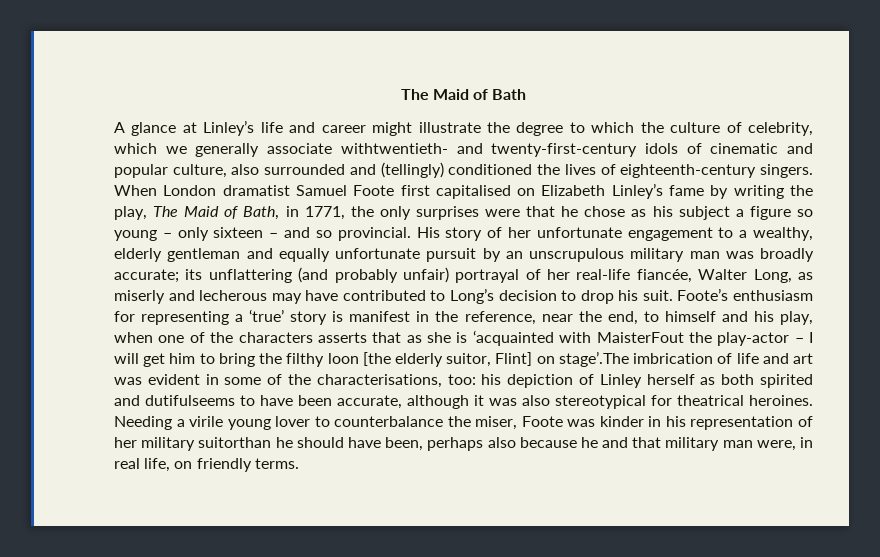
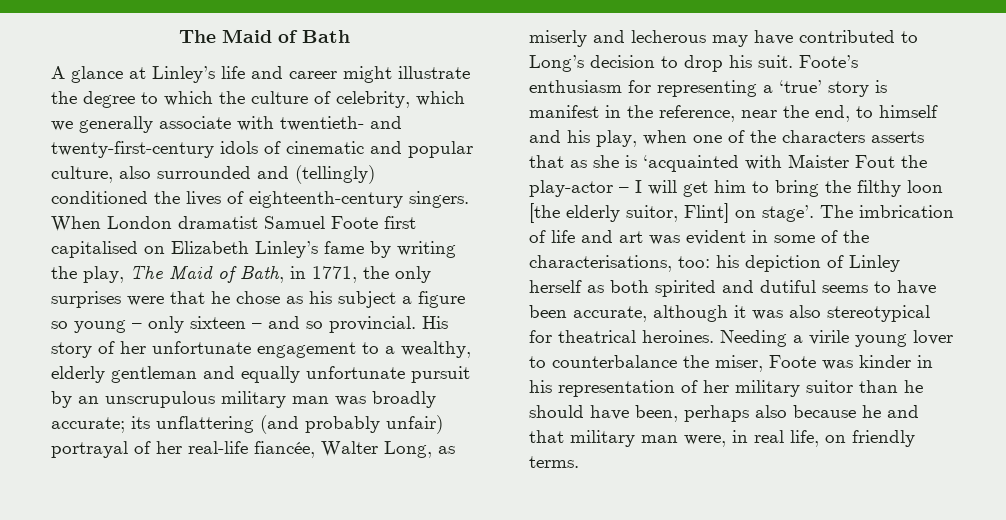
- A glance at Linley’s life and career might illustrate the degree to which the culture of celebrity, which we generally associate withtwentieth- and twenty-first-century idols of cinematic and popular culture, also surrounded and (tellingly) conditioned the lives of eighteenth-century singers.
+ A glance at Linley’s life and career might illustrate the degree to which the culture of celebrity, which we generally associate with twentieth- and twenty-first-century idols of cinematic and popular culture, also surrounded and (tellingly) conditioned the lives of eighteenth-century singers.
- Foote’s enthusiasm for representing a ‘true’ story is manifest in the reference, near the end, to himself and his play, when one of the characters asserts that as she is ‘acquainted with MaisterFout the play-actor – I will get him to bring the filthy loon [the elderly suitor, Flint] on stage’.The imbrication of life and art was evident in some of the characterisations, too:
+ Foote’s enthusiasm for representing a ‘true’ story is manifest in the reference, near the end, to himself and his play, when one of the characters asserts that as she is ‘acquainted with Maister Fout the play-actor – I will get him to bring the filthy loon [the elderly suitor, Flint] on stage’. The imbrication of life and art was evident in some of the characterisations, too:
- his depiction of Linley herself as both spirited and dutifulseems to have been accurate, although it was also stereotypical for theatrical heroines.
+ his depiction of Linley herself as both spirited and dutiful seems to have been accurate, although it was also stereotypical for theatrical heroines.
- Needing a virile young lover to counterbalance the miser, Foote was kinder in his representation of her military suitorthan he should have been, perhaps also because he and that military man were, in real life, on friendly terms.
+ Needing a virile young lover to counterbalance the miser, Foote was kinder in his representation of her military suitor than he should have been, perhaps also because he and that military man were, in real life, on friendly terms.

